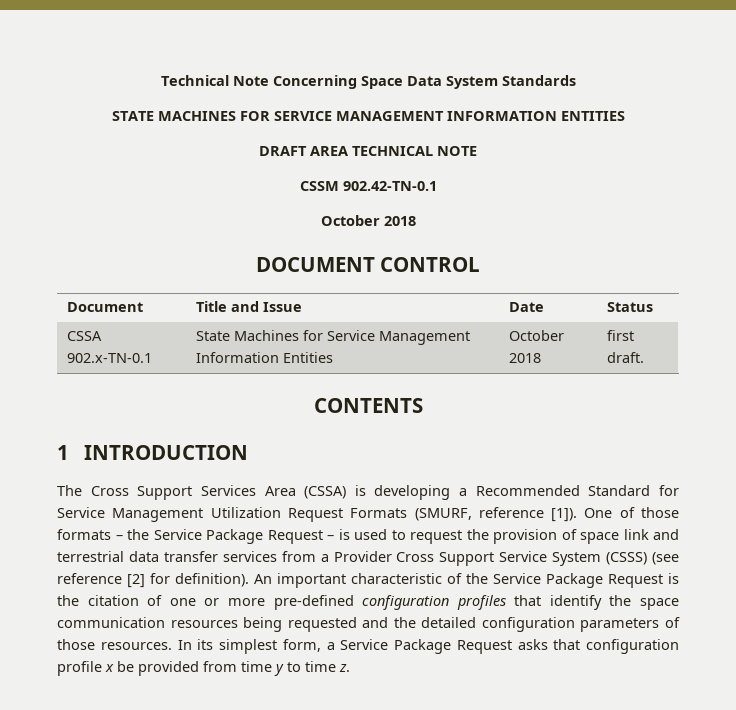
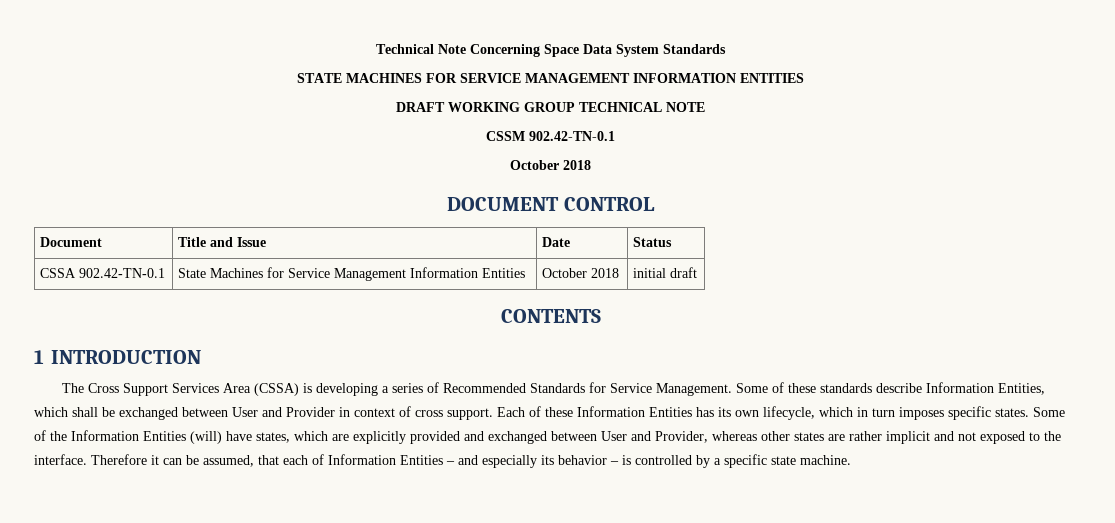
- DRAFT AREA TECHNICAL NOTE
+ DRAFT WORKING GROUP TECHNICAL NOTE
- CSSA 902.x-TN-0.1 | State Machines for Service Management Information Entities | October 2018 | first draft.
+ CSSA 902.42-TN-0.1 | State Machines for Service Management Information Entities | October 2018 | initial draft
- The Cross Support Services Area (CSSA) is developing a Recommended Standard for Service Management Utilization Request Formats (SMURF, reference [1]). One of those formats – the Service Package Request – is used to request the provision of space link and terrestrial data transfer services from a Provider Cross Support Service System (CSSS) (see reference [2] for definition). An important characteristic of the Service Package Request is the citation of one or more pre-defined configuration profiles that identify the space communication resources being requested and the detailed configuration parameters of those resources. In its simplest form, a Service Package Request asks that configuration profile x be provided from time y to time z.
+ The Cross Support Services Area (CSSA) is developing a series of Recommended Standards for Service Management. Some of these standards describe Information Entities, which shall be exchanged between User and Provider in context of cross support. Each of these Information Entities has its own lifecycle, which in turn imposes specific states. Some of the Information Entities (will) have states, which are explicitly provided and exchanged between User and Provider, whereas other states are rather implicit and not exposed to the interface. Therefore it can be assumed, that each of Information Entities – and especially its behavior – is controlled by a specific state machine.

